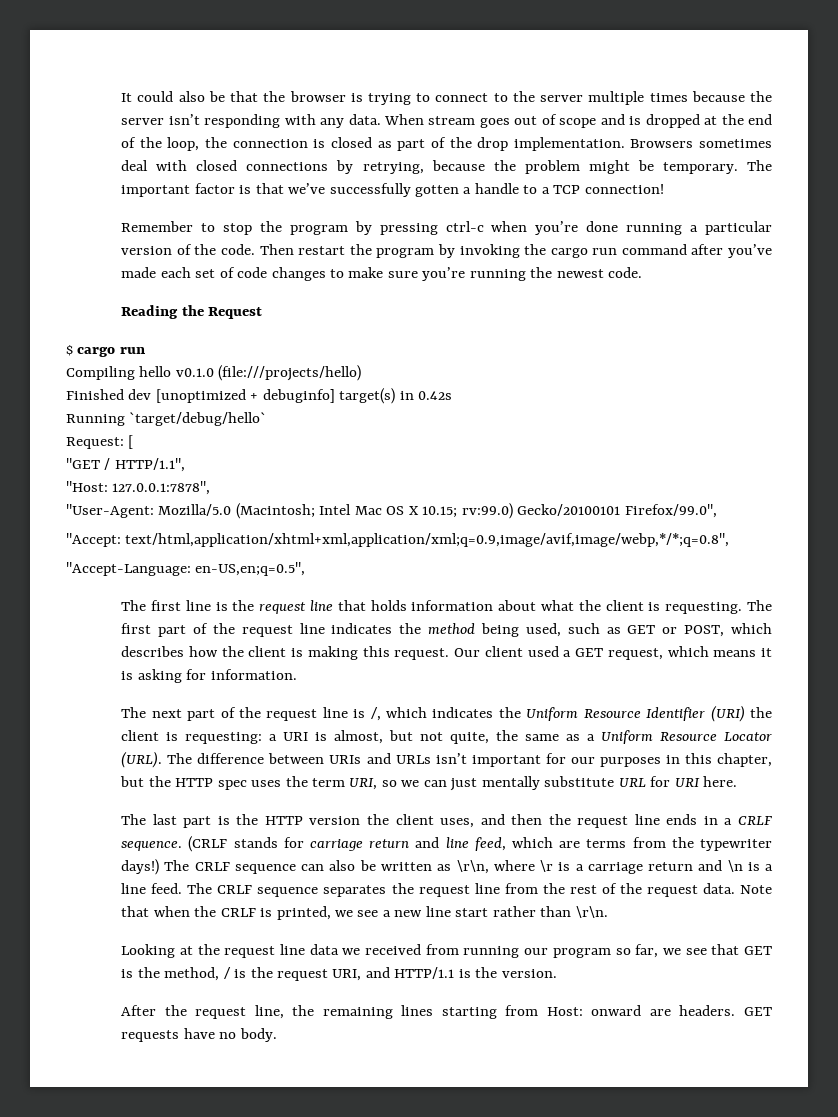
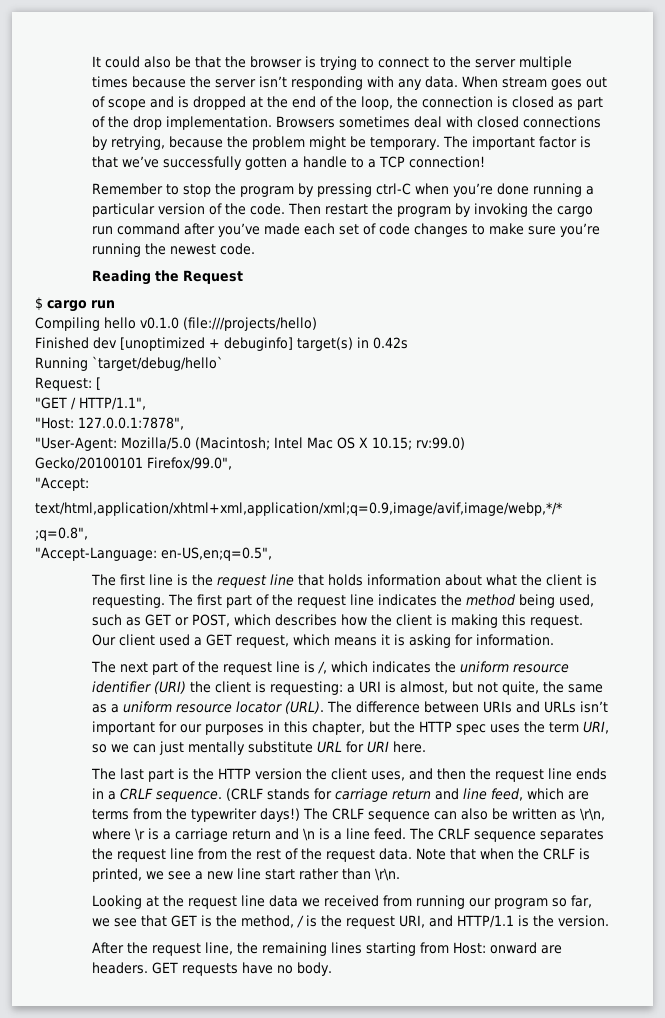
- Remember to stop the program by pressing ctrl-c when you’re done running a particular version of the code.
+ Remember to stop the program by pressing ctrl-C when you’re done running a particular version of the code.
- "User-Agent: Mozilla/5.0 (Macintosh; Intel Mac OS X 10.15; rv:99.0) Gecko/20100101 Firefox/99.0",
+ "User-Agent: Mozilla/5.0 (Macintosh; Intel Mac OS X 10.15; rv:99.0)
+ Gecko/20100101 Firefox/99.0",
- "Accept: text/html,application/xhtml+xml,application/xml;q=0.9,image/avif,image/webp,*/*;q=0.8",
+ "Accept:
+ text/html,application/xhtml+xml,application/xml;q=0.9,image/avif,image/webp,*/*
+ ;q=0.8",
- The next part of the request line is /, which indicates the Uniform Resource Identifier (URI) the client is requesting: a URI is almost, but not quite, the same as a Uniform Resource Locator (URL).
+ The next part of the request line is /, which indicates the uniform resource identifier (URI) the client is requesting: a URI is almost, but not quite, the same as a uniform resource locator (URL).

